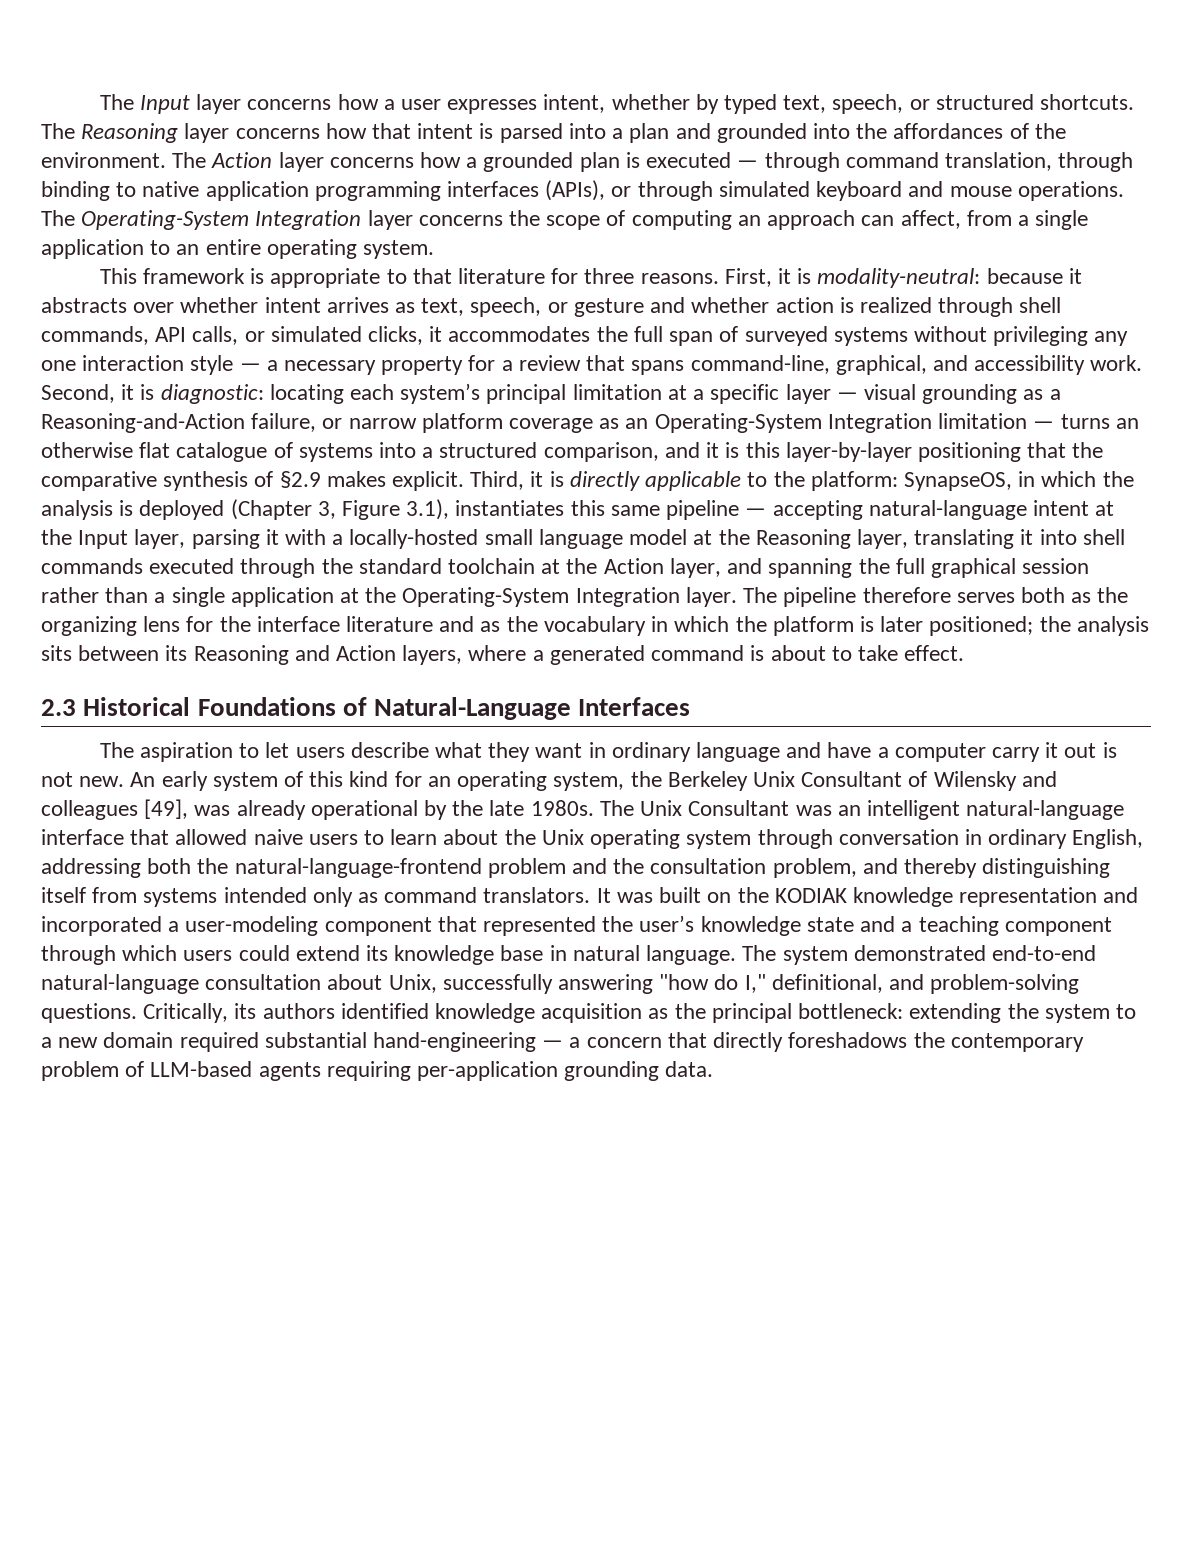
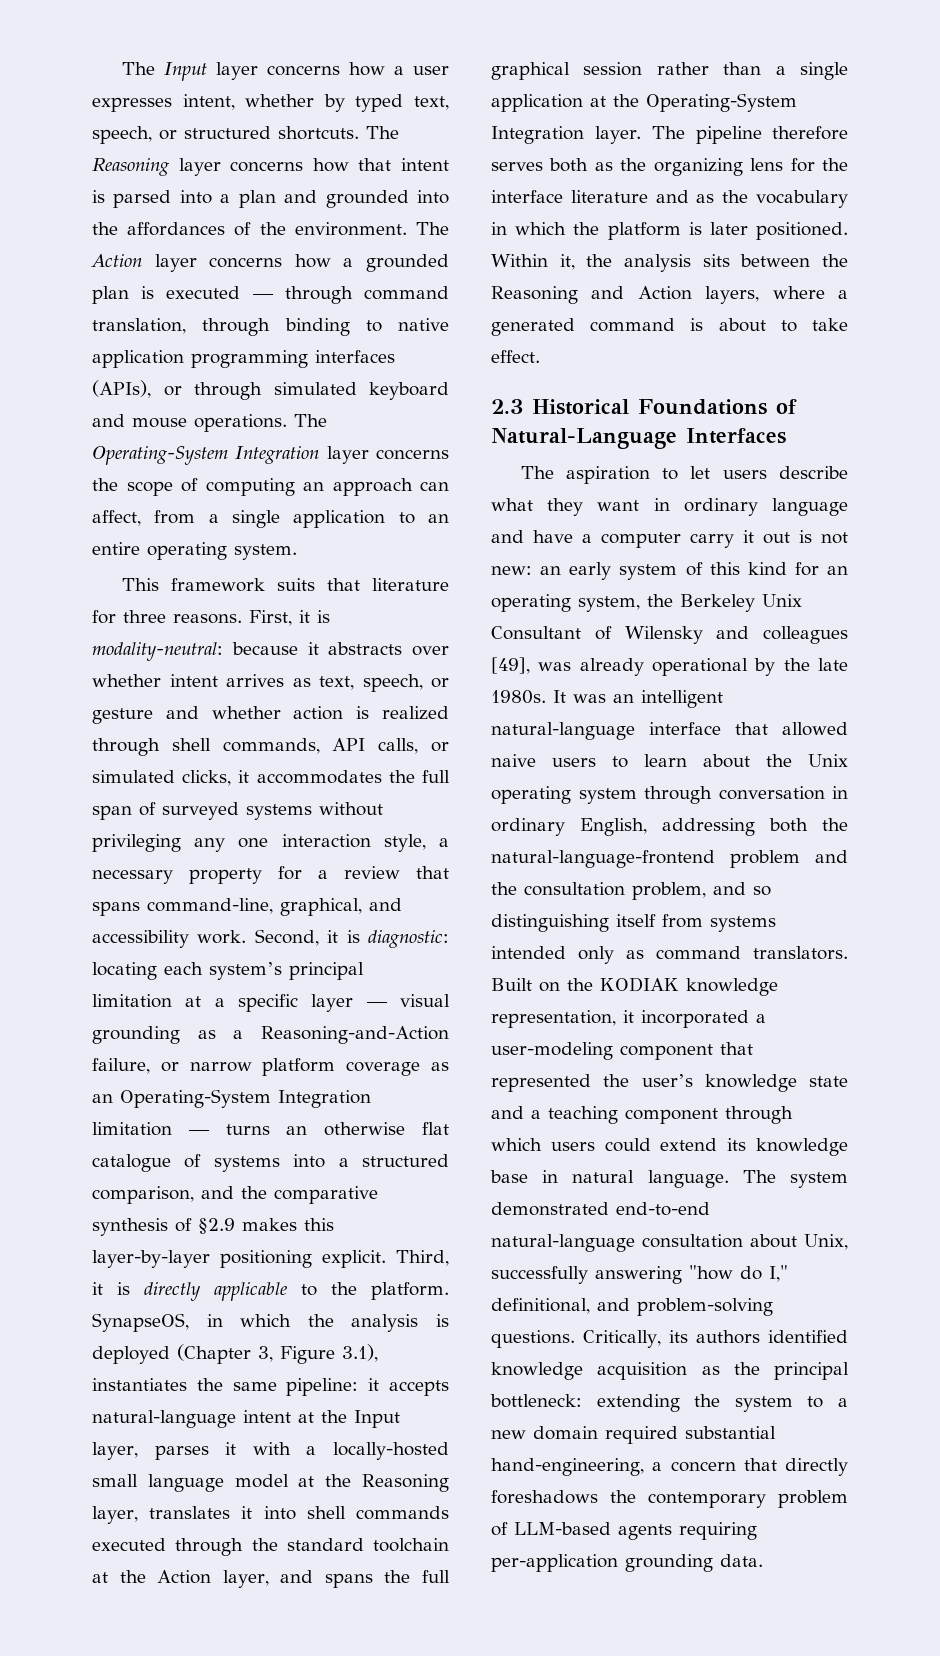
- This framework is appropriate to that literature for three reasons.
+ This framework suits that literature for three reasons.
- First, it is modality-neutral: because it abstracts over whether intent arrives as text, speech, or gesture and whether action is realized through shell commands, API calls, or simulated clicks, it accommodates the full span of surveyed systems without privileging any one interaction style — a necessary property for a review that spans command-line, graphical, and accessibility work.
+ First, it is modality-neutral: because it abstracts over whether intent arrives as text, speech, or gesture and whether action is realized through shell commands, API calls, or simulated clicks, it accommodates the full span of surveyed systems without privileging any one interaction style, a necessary property for a review that spans command-line, graphical, and accessibility work.
- Second, it is diagnostic: locating each system’s principal limitation at a specific layer — visual grounding as a Reasoning-and-Action failure, or narrow platform coverage as an Operating-System Integration limitation — turns an otherwise flat catalogue of systems into a structured comparison, and it is this layer-by-layer positioning that the comparative synthesis of §2.9 makes explicit.
+ Second, it is diagnostic: locating each system’s principal limitation at a specific layer — visual grounding as a Reasoning-and-Action failure, or narrow platform coverage as an Operating-System Integration limitation — turns an otherwise flat catalogue of systems into a structured comparison, and the comparative synthesis of §2.9 makes this layer-by-layer positioning explicit.
- Third, it is directly applicable to the platform:
+ Third, it is directly applicable to the platform.
- SynapseOS, in which the analysis is deployed (Chapter 3, Figure 3.1), instantiates this same pipeline — accepting natural-language intent at the Input layer, parsing it with a locally-hosted small language model at the Reasoning layer, translating it into shell commands executed through the standard toolchain at the Action layer, and spanning the full graphical session rather than a single application at the Operating-System Integration layer.
+ SynapseOS, in which the analysis is deployed (Chapter 3, Figure 3.1), instantiates the same pipeline: it accepts natural-language intent at the Input layer, parses it with a locally-hosted small language model at the Reasoning layer, translates it into shell commands executed through the standard toolchain at the Action layer, and spans the full graphical session rather than a single application at the Operating-System Integration layer.
- The pipeline therefore serves both as the organizing lens for the interface literature and as the vocabulary in which the platform is later positioned; the analysis sits between its Reasoning and Action layers, where a generated command is about to take effect.
+ The pipeline therefore serves both as the organizing lens for the interface literature and as the vocabulary in which the platform is later positioned. Within it, the analysis sits between the Reasoning and Action layers, where a generated command is about to take effect.
- The aspiration to let users describe what they want in ordinary language and have a computer carry it out is not new. An early system of this kind for an operating system, the Berkeley Unix Consultant of Wilensky and colleagues [49], was already operational by the late 1980s.
+ The aspiration to let users describe what they want in ordinary language and have a computer carry it out is not new: an early system of this kind for an operating system, the Berkeley Unix Consultant of Wilensky and colleagues [49], was already operational by the late 1980s.
- The Unix Consultant was an intelligent natural-language interface that allowed naive users to learn about the Unix operating system through conversation in ordinary English, addressing both the natural-language-frontend problem and the consultation problem, and thereby distinguishing itself from systems intended only as command translators.
+ It was an intelligent natural-language interface that allowed naive users to learn about the Unix operating system through conversation in ordinary English, addressing both the natural-language-frontend problem and the consultation problem, and so distinguishing itself from systems intended only as command translators.
- It was built on the KODIAK knowledge representation and incorporated a user-modeling component that represented the user’s knowledge state and a teaching component through which users could extend its knowledge base in natural language.
+ Built on the KODIAK knowledge representation, it incorporated a user-modeling component that represented the user’s knowledge state and a teaching component through which users could extend its knowledge base in natural language.
- Critically, its authors identified knowledge acquisition as the principal bottleneck: extending the system to a new domain required substantial hand-engineering — a concern that directly foreshadows the contemporary problem of LLM-based agents requiring per-application grounding data.
+ Critically, its authors identified knowledge acquisition as the principal bottleneck: extending the system to a new domain required substantial hand-engineering, a concern that directly foreshadows the contemporary problem of LLM-based agents requiring per-application grounding data.

